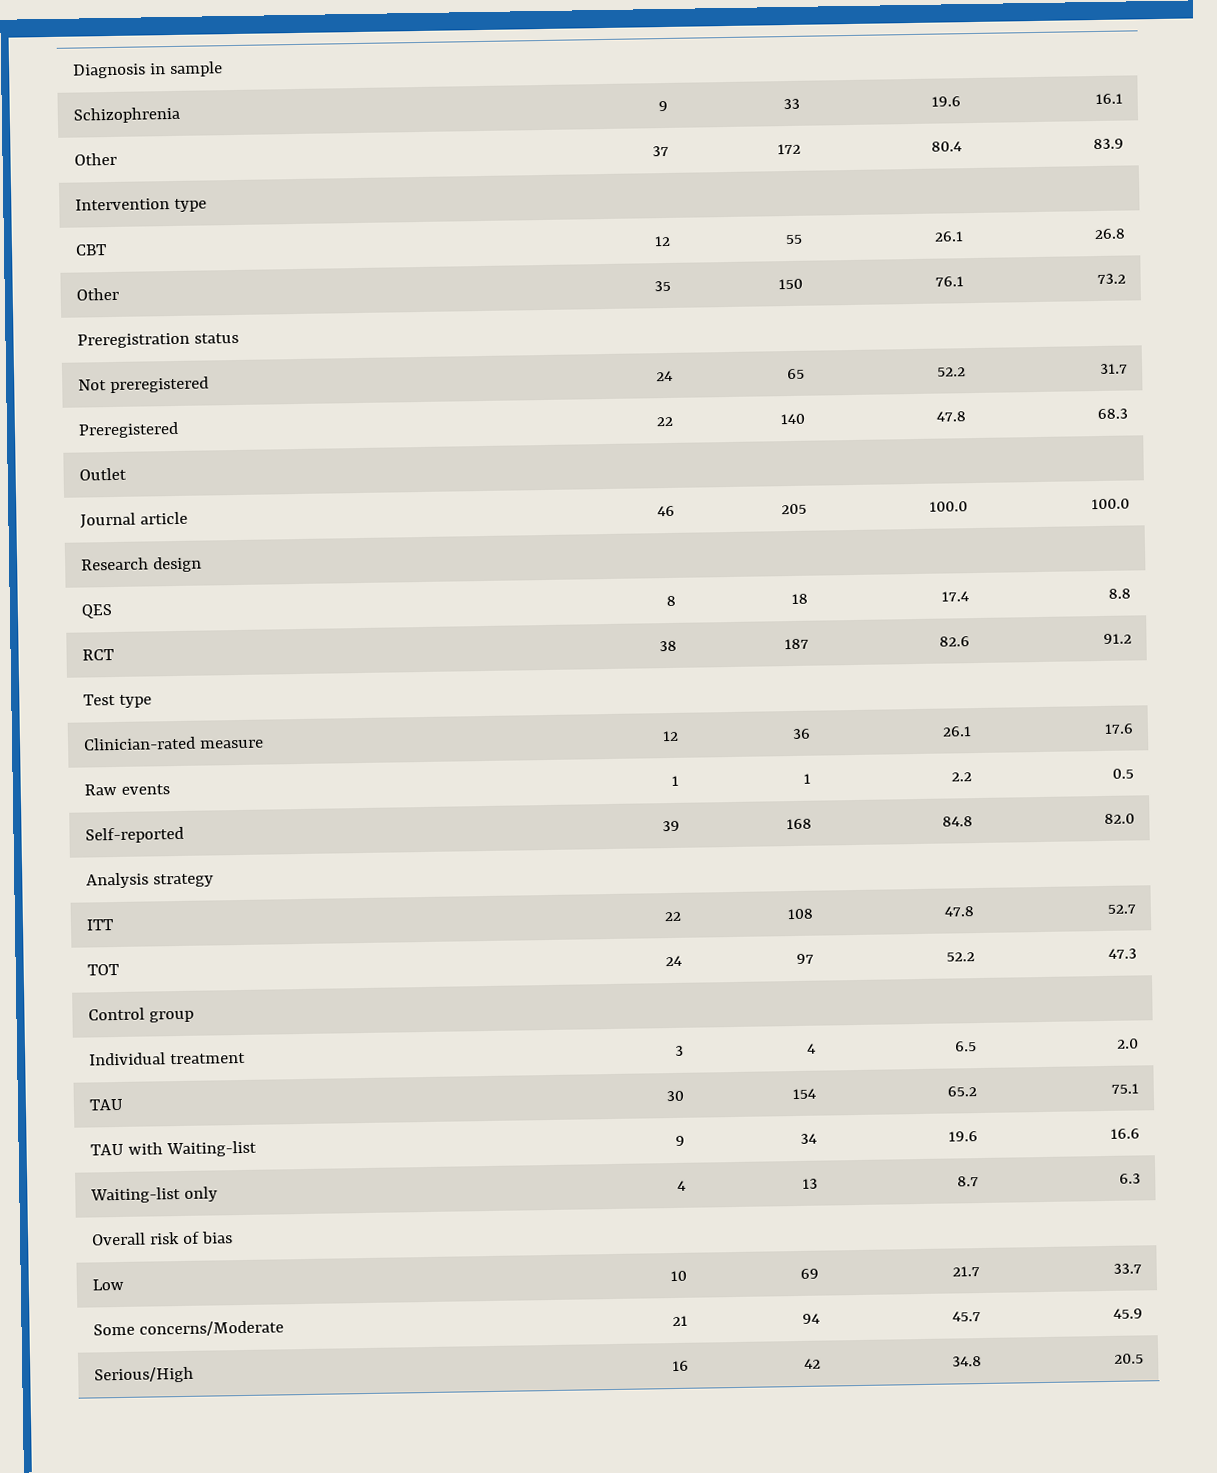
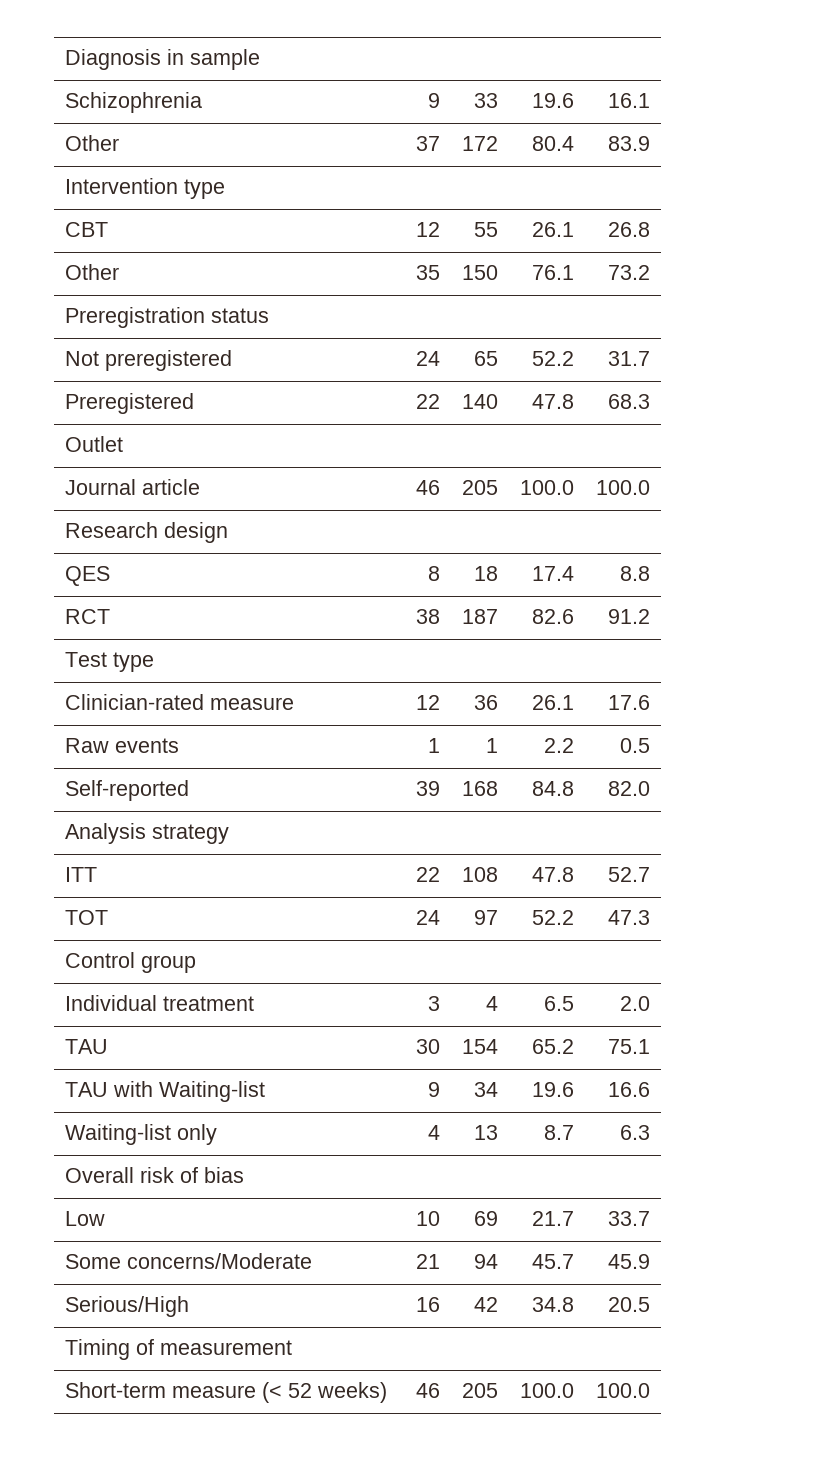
+ Timing of measurement
+ Short-term measure (< 52 weeks) | 46 | 205 | 100.0 | 100.0

